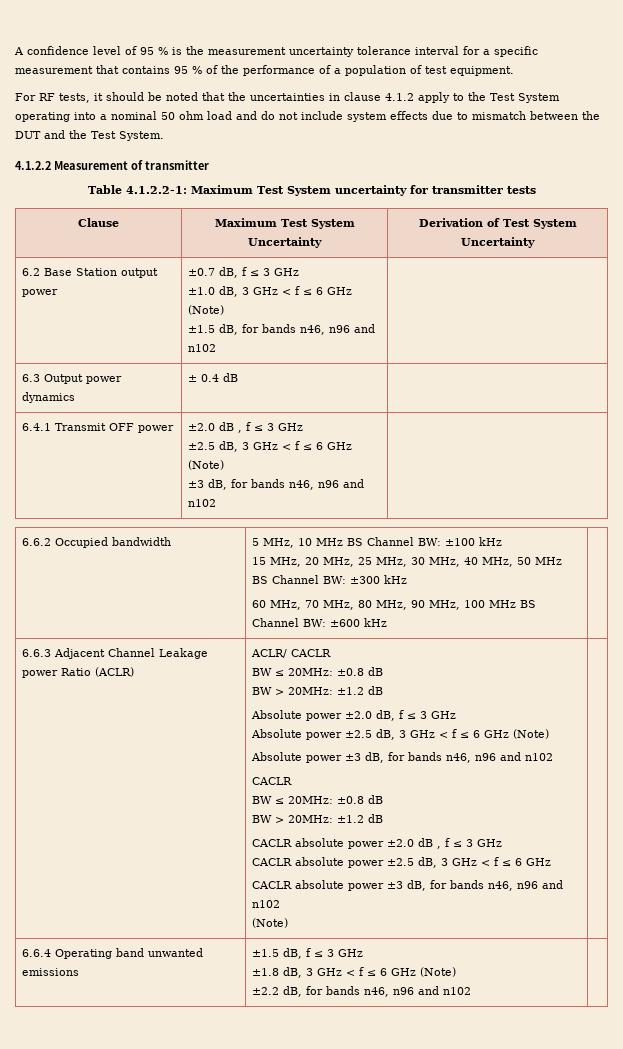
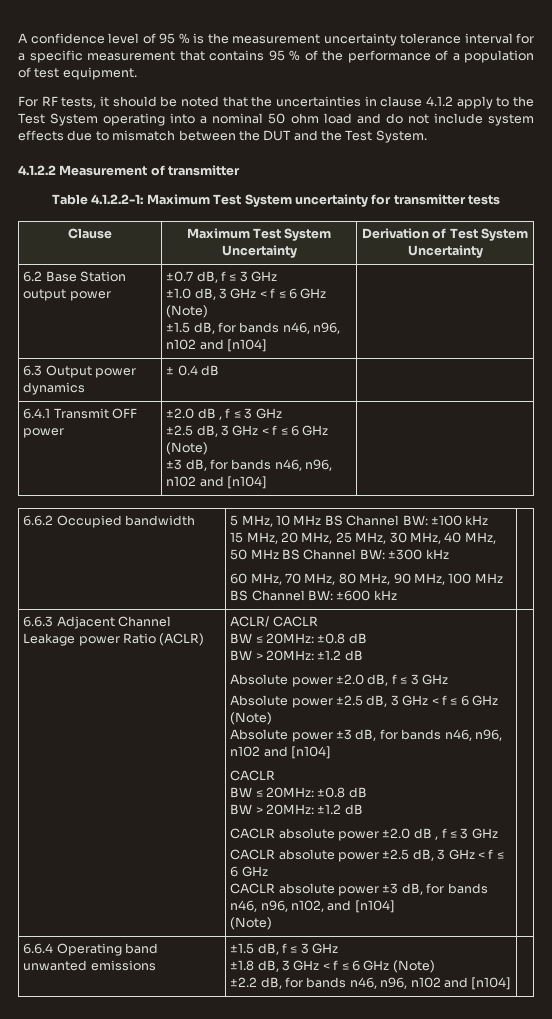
  6.2 Base Station output power | ±0.7 dB, f ≤ 3 GHz
  ±1.0 dB, 3 GHz < f ≤ 6 GHz (Note)
- ±1.5 dB, for bands n46, n96 and n102 |
+ ±1.5 dB, for bands n46, n96, n102 and [n104] |
  6.4.1 Transmit OFF power | ±2.0 dB , f ≤ 3 GHz
  ±2.5 dB, 3 GHz < f ≤ 6 GHz (Note)
- ±3 dB, for bands n46, n96 and n102 |
+ ±3 dB, for bands n46, n96, n102 and [n104] |
- Absolute power ±3 dB, for bands n46, n96 and n102
+ Absolute power ±3 dB, for bands n46, n96, n102 and [n104]
- CACLR absolute power ±3 dB, for bands n46, n96 and n102
+ CACLR absolute power ±3 dB, for bands n46, n96, n102, and [n104]
  6.6.4 Operating band unwanted emissions | ±1.5 dB, f ≤ 3 GHz
  ±1.8 dB, 3 GHz < f ≤ 6 GHz (Note)
- ±2.2 dB, for bands n46, n96 and n102 |
+ ±2.2 dB, for bands n46, n96, n102 and [n104] |

